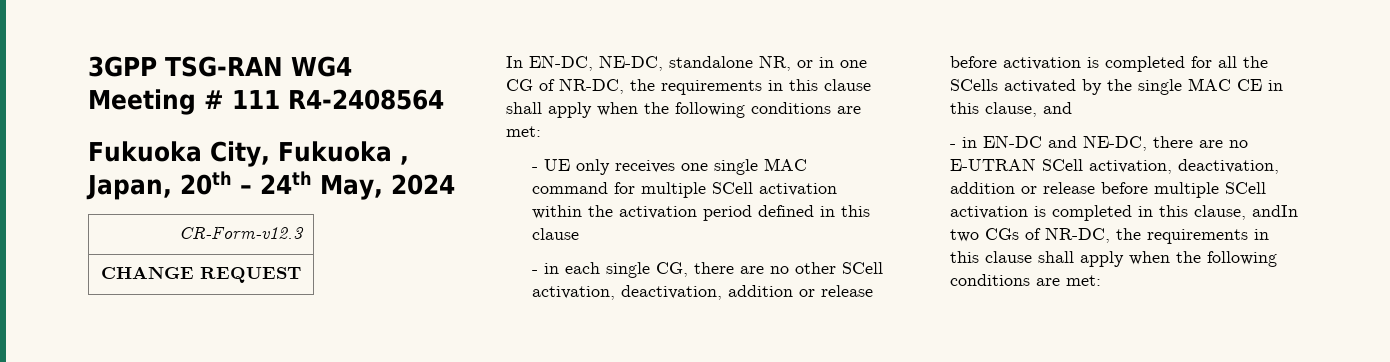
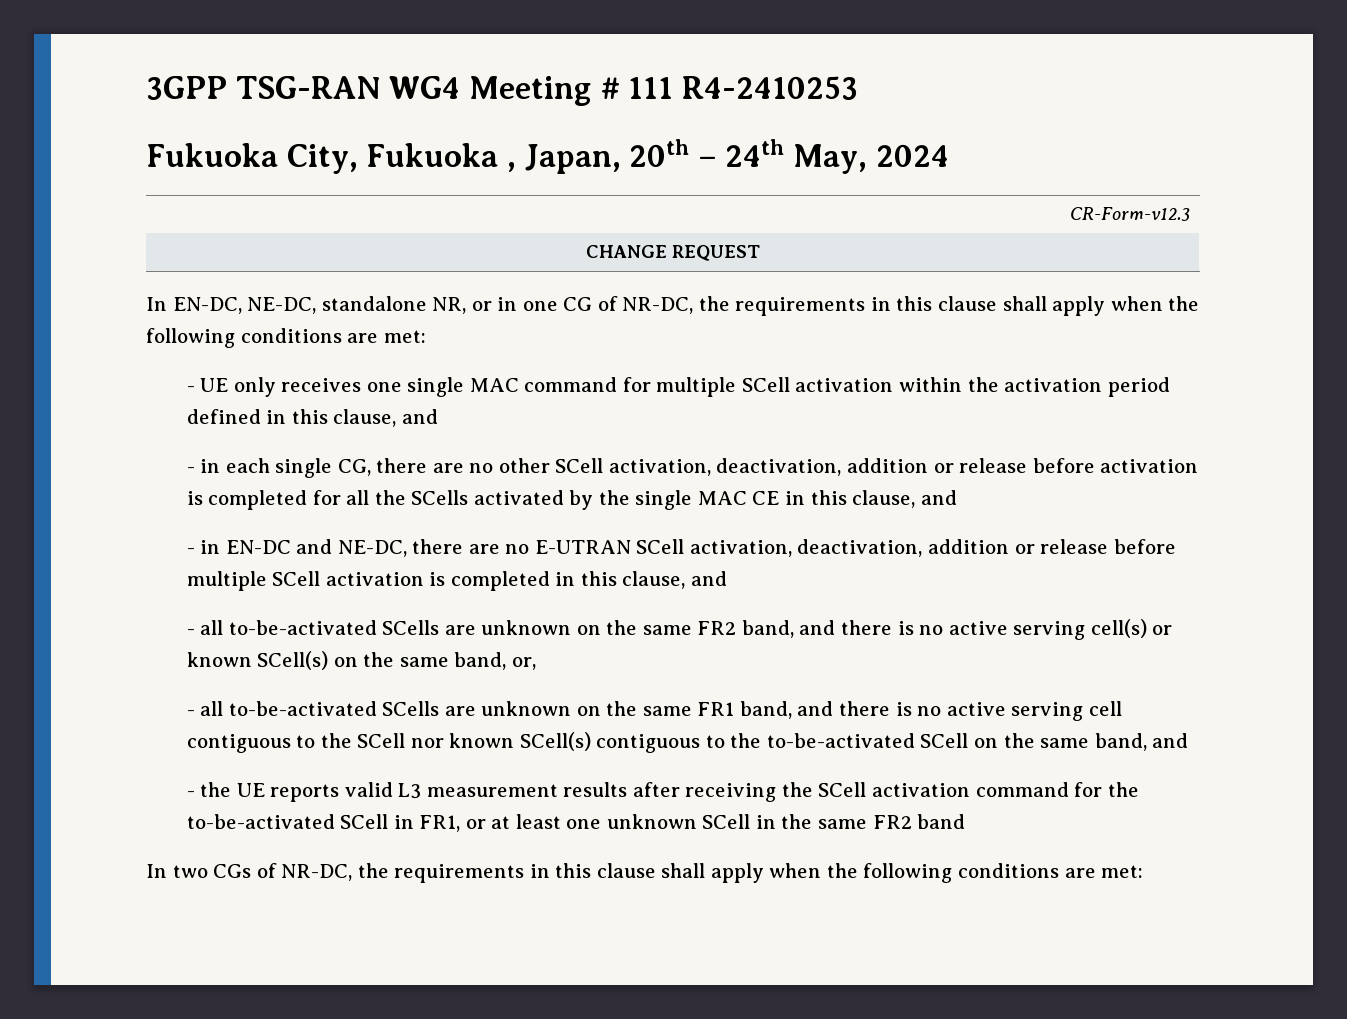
- 3GPP TSG-RAN WG4 Meeting # 111 R4-2408564
+ 3GPP TSG-RAN WG4 Meeting # 111 R4-2410253
- - UE only receives one single MAC command for multiple SCell activation within the activation period defined in this clause
+ - UE only receives one single MAC command for multiple SCell activation within the activation period defined in this clause, and
- - in EN-DC and NE-DC, there are no E-UTRAN SCell activation, deactivation, addition or release before multiple SCell activation is completed in this clause, andIn two CGs of NR-DC, the requirements in this clause shall apply when the following conditions are met:
+ - in EN-DC and NE-DC, there are no E-UTRAN SCell activation, deactivation, addition or release before multiple SCell activation is completed in this clause, and
+ - all to-be-activated SCells are unknown on the same FR2 band, and there is no active serving cell(s) or known SCell(s) on the same band, or,
+ - all to-be-activated SCells are unknown on the same FR1 band, and there is no active serving cell contiguous to the SCell nor known SCell(s) contiguous to the to-be-activated SCell on the same band, and
+ - the UE reports valid L3 measurement results after receiving the SCell activation command for the to-be-activated SCell in FR1, or at least one unknown SCell in the same FR2 band
+ In two CGs of NR-DC, the requirements in this clause shall apply when the following conditions are met:

